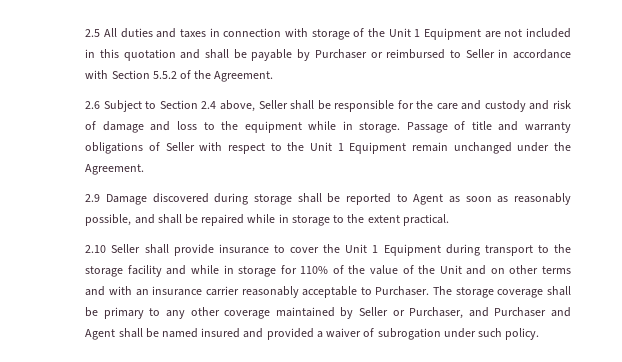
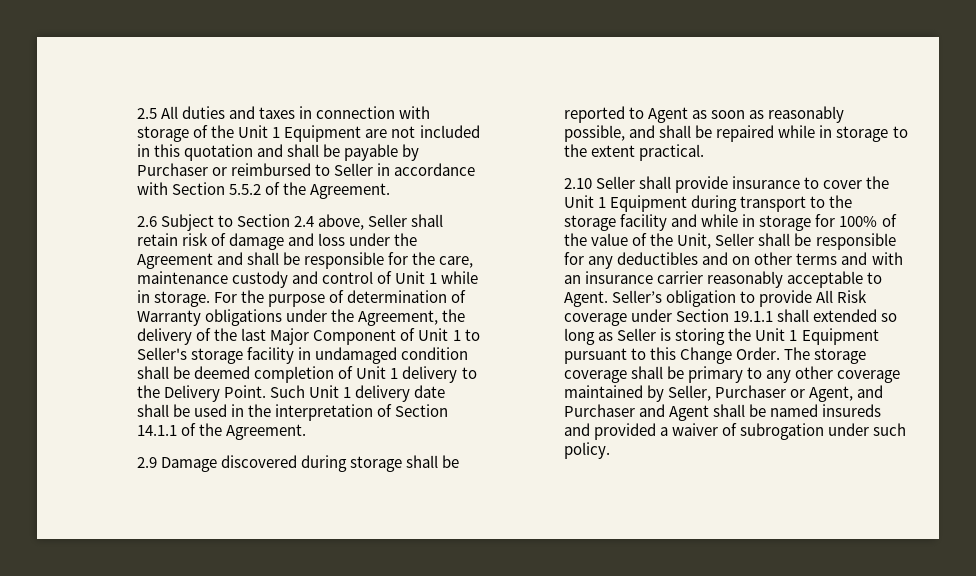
- 2.6 Subject to Section 2.4 above, Seller shall be responsible for the care and custody and risk of damage and loss to the equipment while in storage. Passage of title and warranty obligations of Seller with respect to the Unit 1 Equipment remain unchanged under the Agreement.
+ 2.6 Subject to Section 2.4 above, Seller shall retain risk of damage and loss under the Agreement and shall be responsible for the care, maintenance custody and control of Unit 1 while in storage. For the purpose of determination of Warranty obligations under the Agreement, the delivery of the last Major Component of Unit 1 to Seller's storage facility in undamaged condition shall be deemed completion of Unit 1 delivery to the Delivery Point. Such Unit 1 delivery date shall be used in the interpretation of Section 14.1.1 of the Agreement.
- 2.10 Seller shall provide insurance to cover the Unit 1 Equipment during transport to the storage facility and while in storage for 110% of the value of the Unit and on other terms and with an insurance carrier reasonably acceptable to Purchaser.
+ 2.10 Seller shall provide insurance to cover the Unit 1 Equipment during transport to the storage facility and while in storage for 100% of the value of the Unit, Seller shall be responsible for any deductibles and on other terms and with an insurance carrier reasonably acceptable to Agent. Seller’s obligation to provide All Risk coverage under Section 19.1.1 shall extended so long as Seller is storing the Unit 1 Equipment pursuant to this Change Order.
- The storage coverage shall be primary to any other coverage maintained by Seller or Purchaser, and Purchaser and Agent shall be named insured and provided a waiver of subrogation under such policy.
+ The storage coverage shall be primary to any other coverage maintained by Seller, Purchaser or Agent, and Purchaser and Agent shall be named insureds and provided a waiver of subrogation under such policy.

